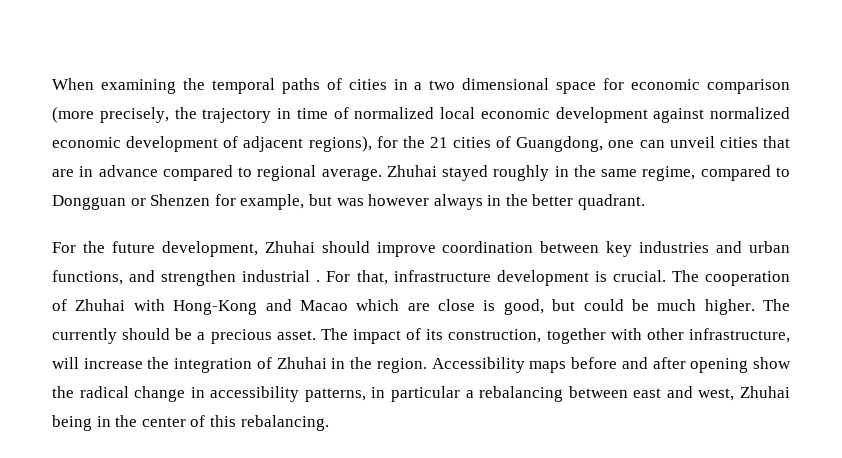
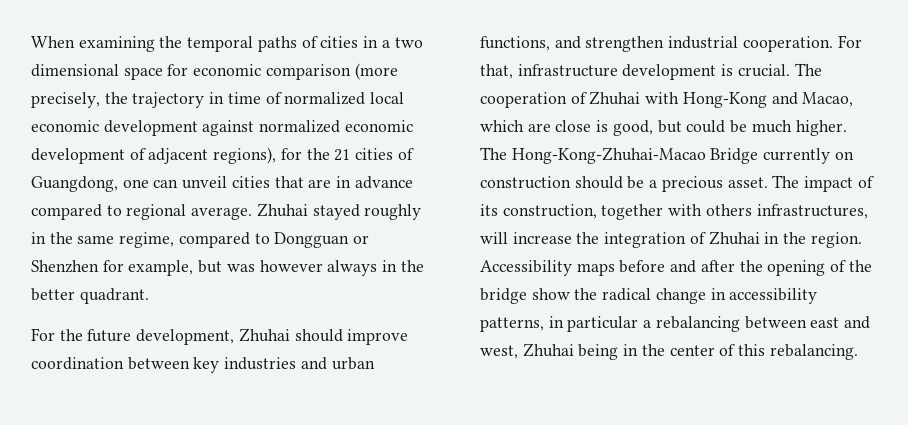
- Zhuhai stayed roughly in the same regime, compared to Dongguan or Shenzen for example, but was however always in the better quadrant.
+ Zhuhai stayed roughly in the same regime, compared to Dongguan or Shenzhen for example, but was however always in the better quadrant.
- For the future development, Zhuhai should improve coordination between key industries and urban functions, and strengthen industrial .
+ For the future development, Zhuhai should improve coordination between key industries and urban functions, and strengthen industrial cooperation.
- The cooperation of Zhuhai with Hong-Kong and Macao which are close is good, but could be much higher.
+ The cooperation of Zhuhai with Hong-Kong and Macao, which are close is good, but could be much higher.
- The currently should be a precious asset.
+ The Hong-Kong-Zhuhai-Macao Bridge currently on construction should be a precious asset.
- The impact of its construction, together with other infrastructure, will increase the integration of Zhuhai in the region.
+ The impact of its construction, together with others infrastructures, will increase the integration of Zhuhai in the region.
- Accessibility maps before and after opening show the radical change in accessibility patterns, in particular a rebalancing between east and west, Zhuhai being in the center of this rebalancing.
+ Accessibility maps before and after the opening of the bridge show the radical change in accessibility patterns, in particular a rebalancing between east and west, Zhuhai being in the center of this rebalancing.

